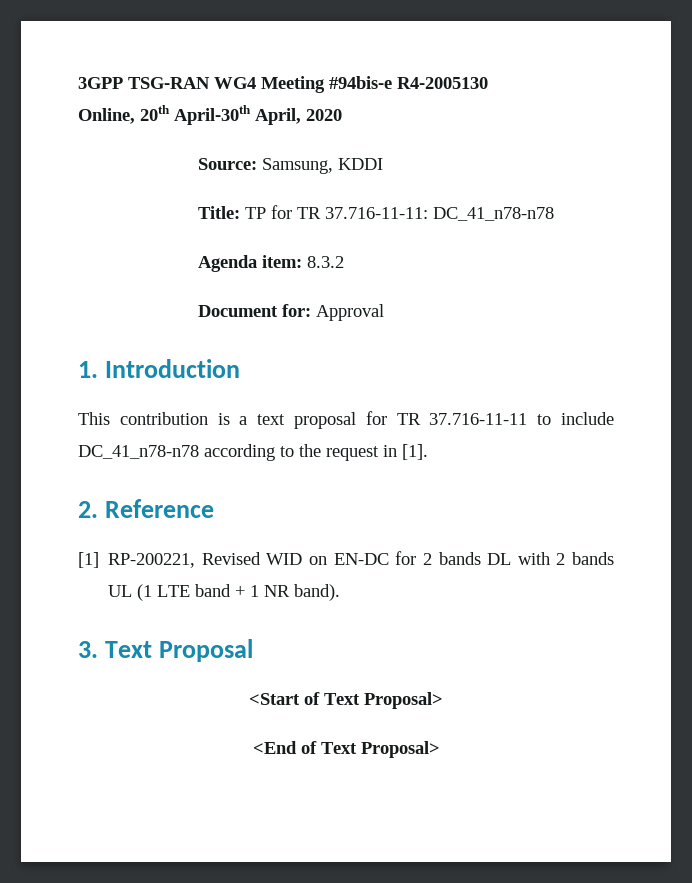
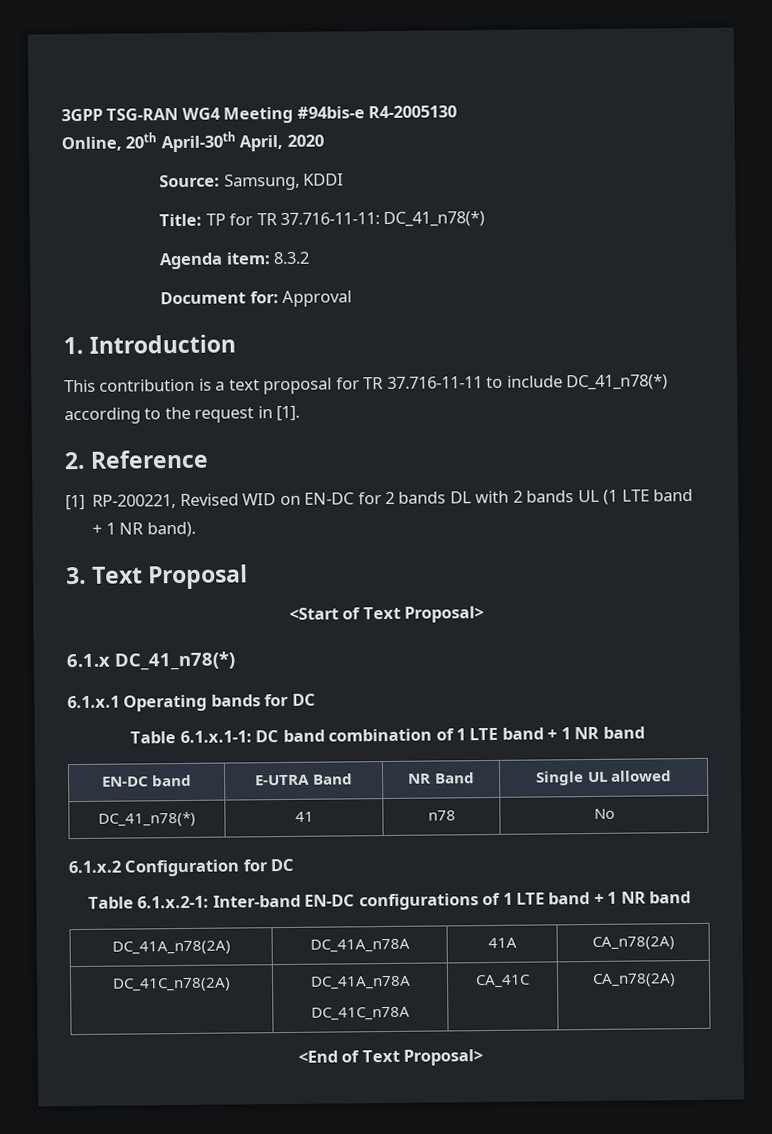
- Title: TP for TR 37.716-11-11: DC_41_n78-n78
+ Title: TP for TR 37.716-11-11: DC_41_n78(*)
- This contribution is a text proposal for TR 37.716-11-11 to include DC_41_n78-n78 according to the request in [1].
+ This contribution is a text proposal for TR 37.716-11-11 to include DC_41_n78(*) according to the request in [1].
+ 6.1.x DC_41_n78(*)
+ 6.1.x.1 Operating bands for DC
+ Table 6.1.x.1-1: DC band combination of 1 LTE band + 1 NR band
+ EN-DC band | E-UTRA Band | NR Band | Single UL allowed
+ DC_41_n78(*) | 41 | n78 | No
+ 6.1.x.2 Configuration for DC
+ Table 6.1.x.2-1: Inter-band EN-DC configurations of 1 LTE band + 1 NR band
+ DC_41A_n78(2A) | DC_41A_n78A | 41A | CA_n78(2A)
+ DC_41C_n78(2A) | DC_41A_n78A
+ DC_41C_n78A | CA_41C | CA_n78(2A)

